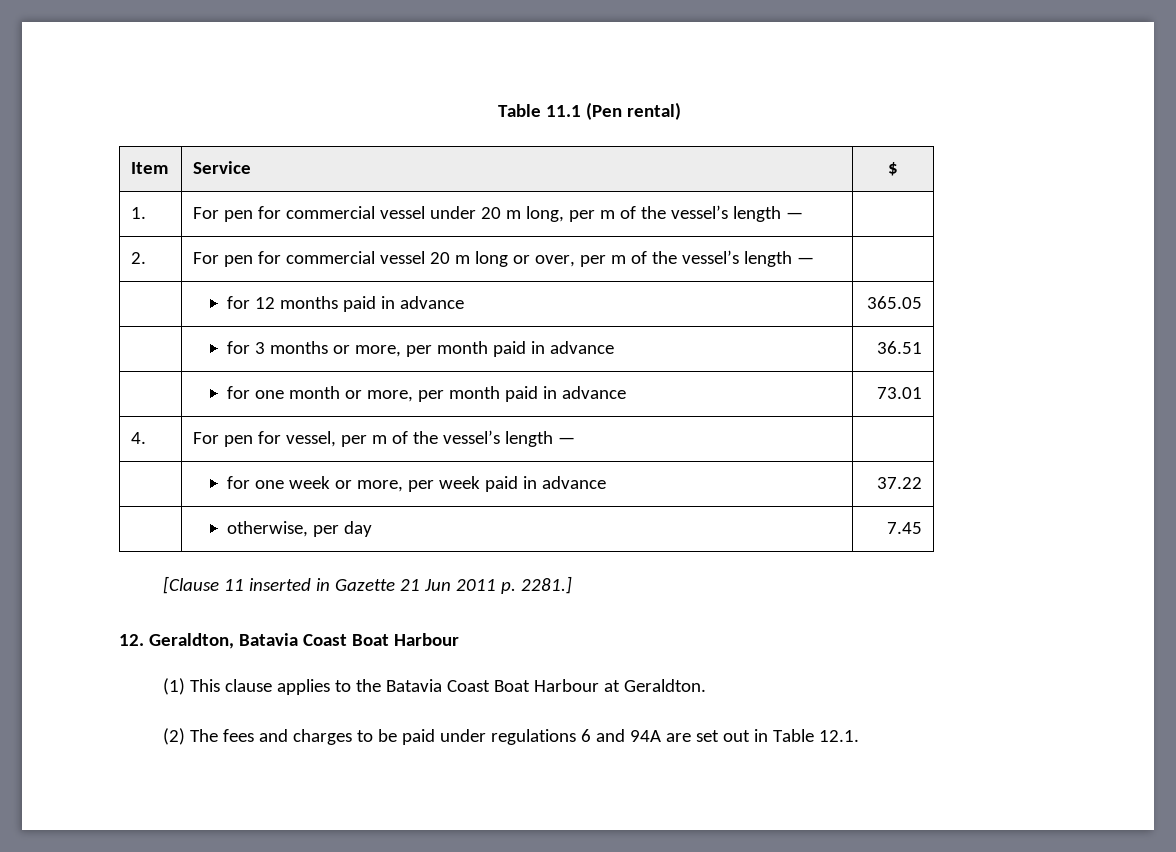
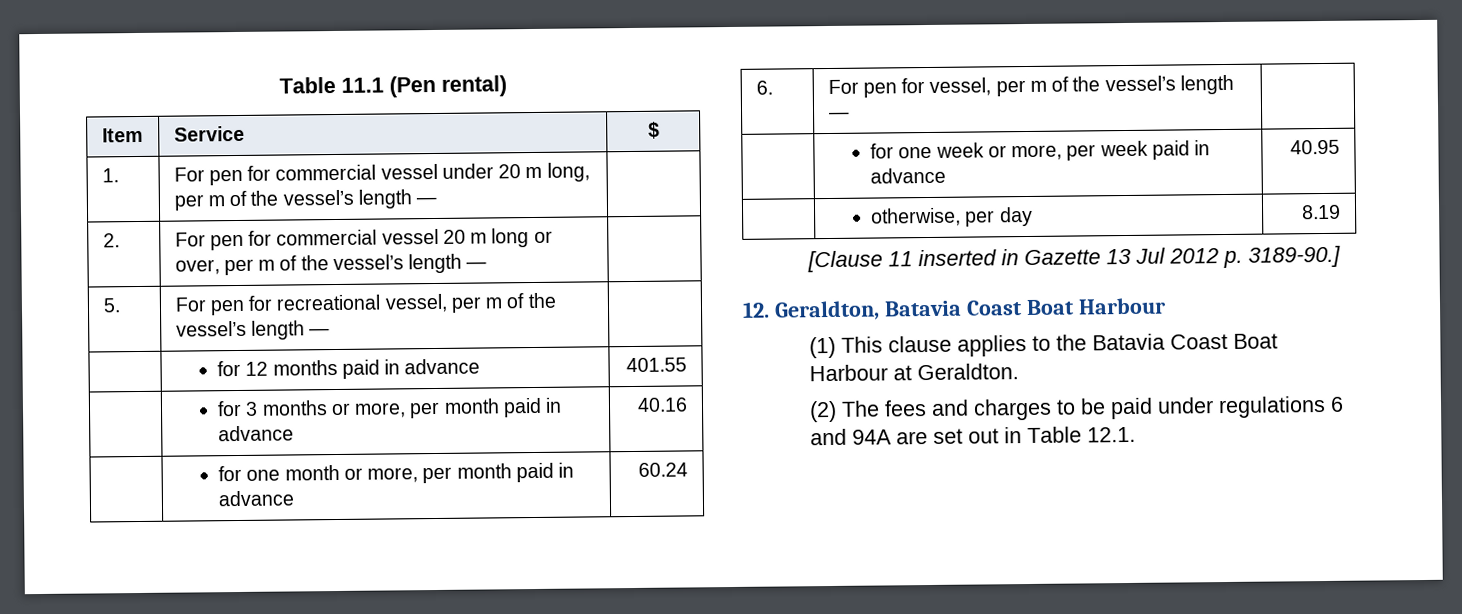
+ 5. | For pen for recreational vessel, per m of the vessel’s length — |
- | for 12 months paid in advance | 365.05
+ | for 12 months paid in advance | 401.55
- | for 3 months or more, per month paid in advance | 36.51
+ | for 3 months or more, per month paid in advance | 40.16
- | for one month or more, per month paid in advance | 73.01
- 4. | For pen for vessel, per m of the vessel’s length — |
+ | for one month or more, per month paid in advance | 60.24
+ 6. | For pen for vessel, per m of the vessel’s length — |
- | for one week or more, per week paid in advance | 37.22
+ | for one week or more, per week paid in advance | 40.95
- | otherwise, per day | 7.45
+ | otherwise, per day | 8.19
- [Clause 11 inserted in Gazette 21 Jun 2011 p. 2281.]
+ [Clause 11 inserted in Gazette 13 Jul 2012 p. 3189-90.]

